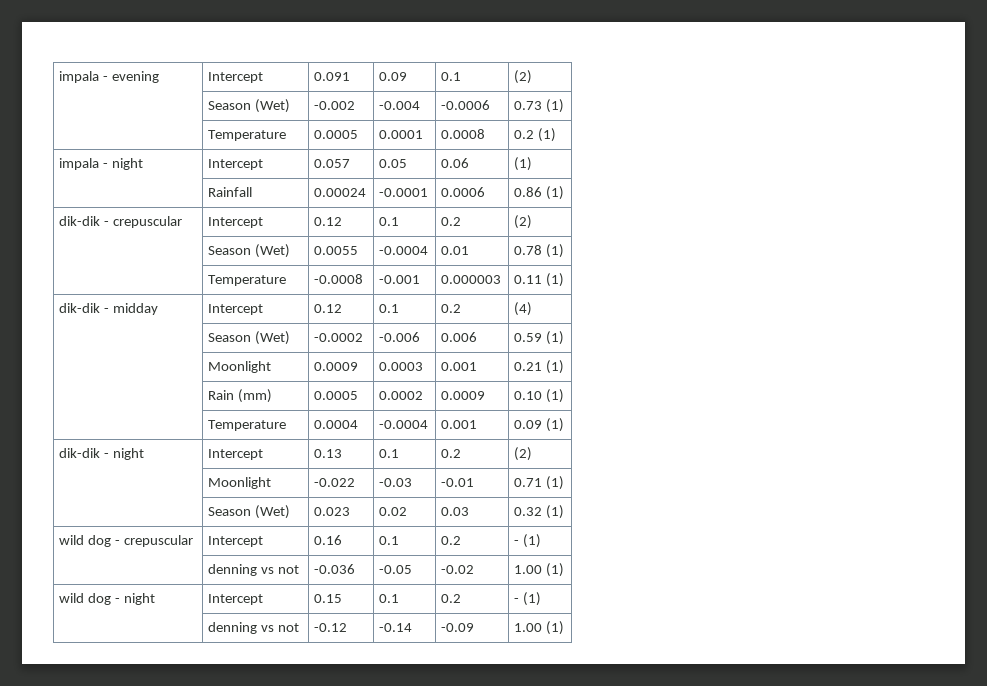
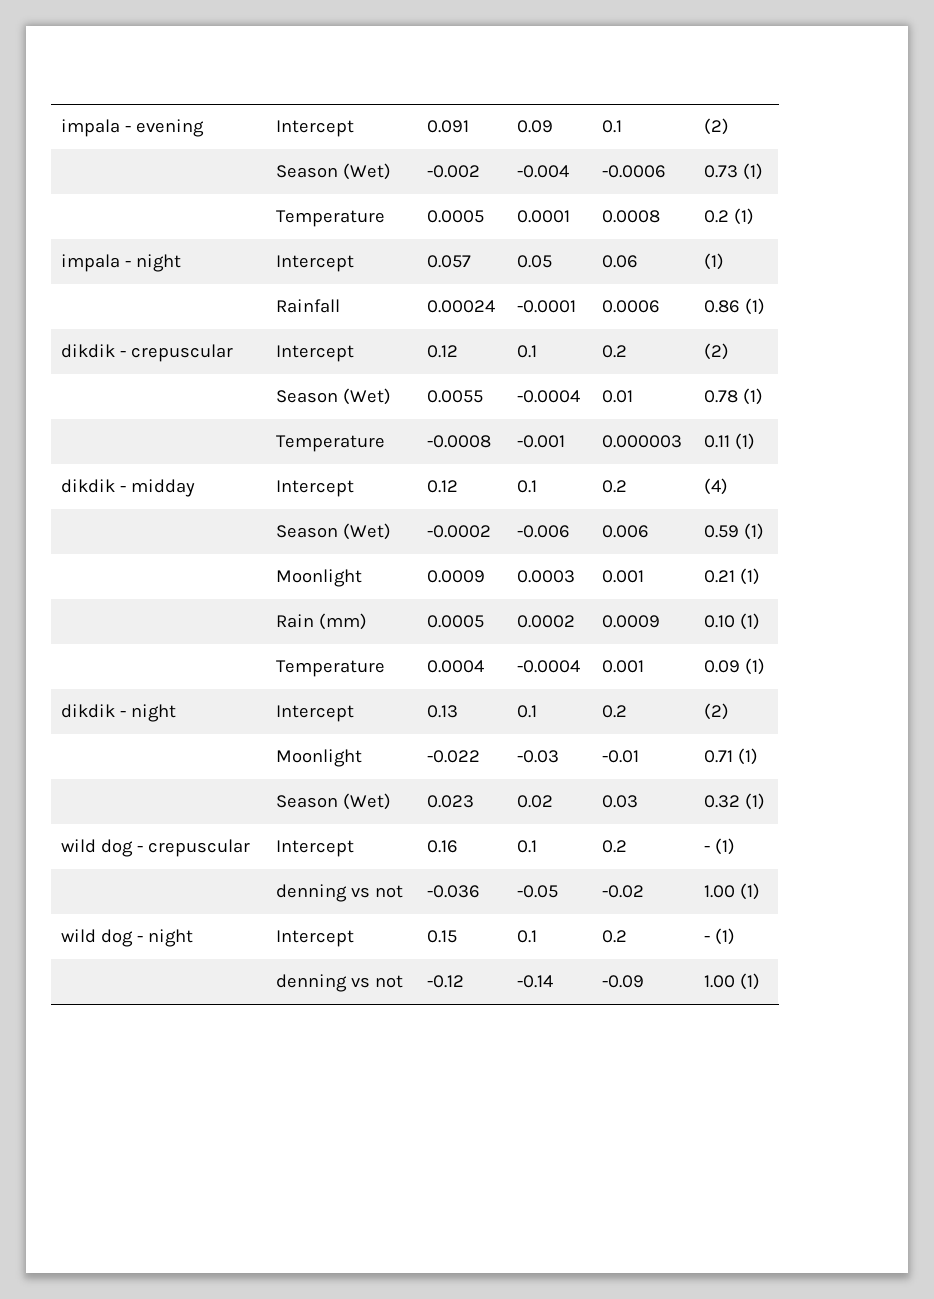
- dik-dik - crepuscular | Intercept | 0.12 | 0.1 | 0.2 | (2)
+ dikdik - crepuscular | Intercept | 0.12 | 0.1 | 0.2 | (2)
- dik-dik - midday | Intercept | 0.12 | 0.1 | 0.2 | (4)
+ dikdik - midday | Intercept | 0.12 | 0.1 | 0.2 | (4)
- dik-dik - night | Intercept | 0.13 | 0.1 | 0.2 | (2)
+ dikdik - night | Intercept | 0.13 | 0.1 | 0.2 | (2)

